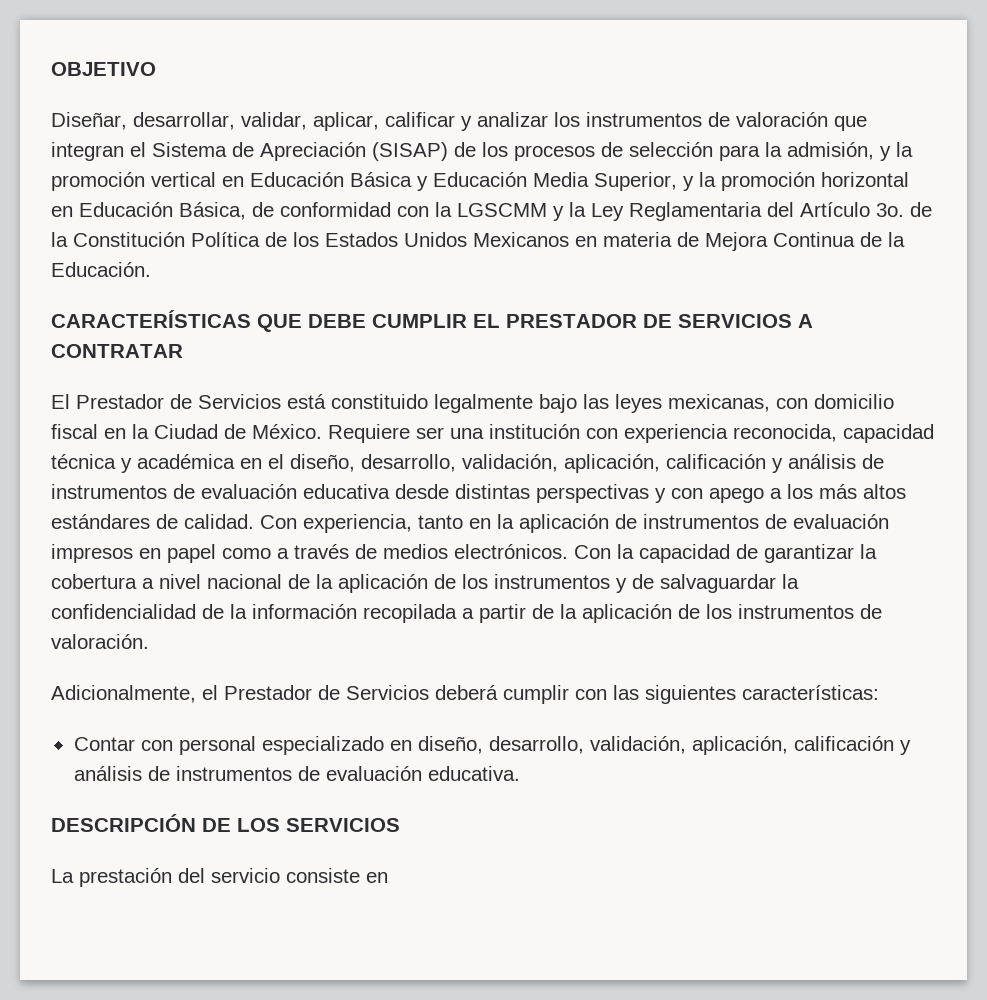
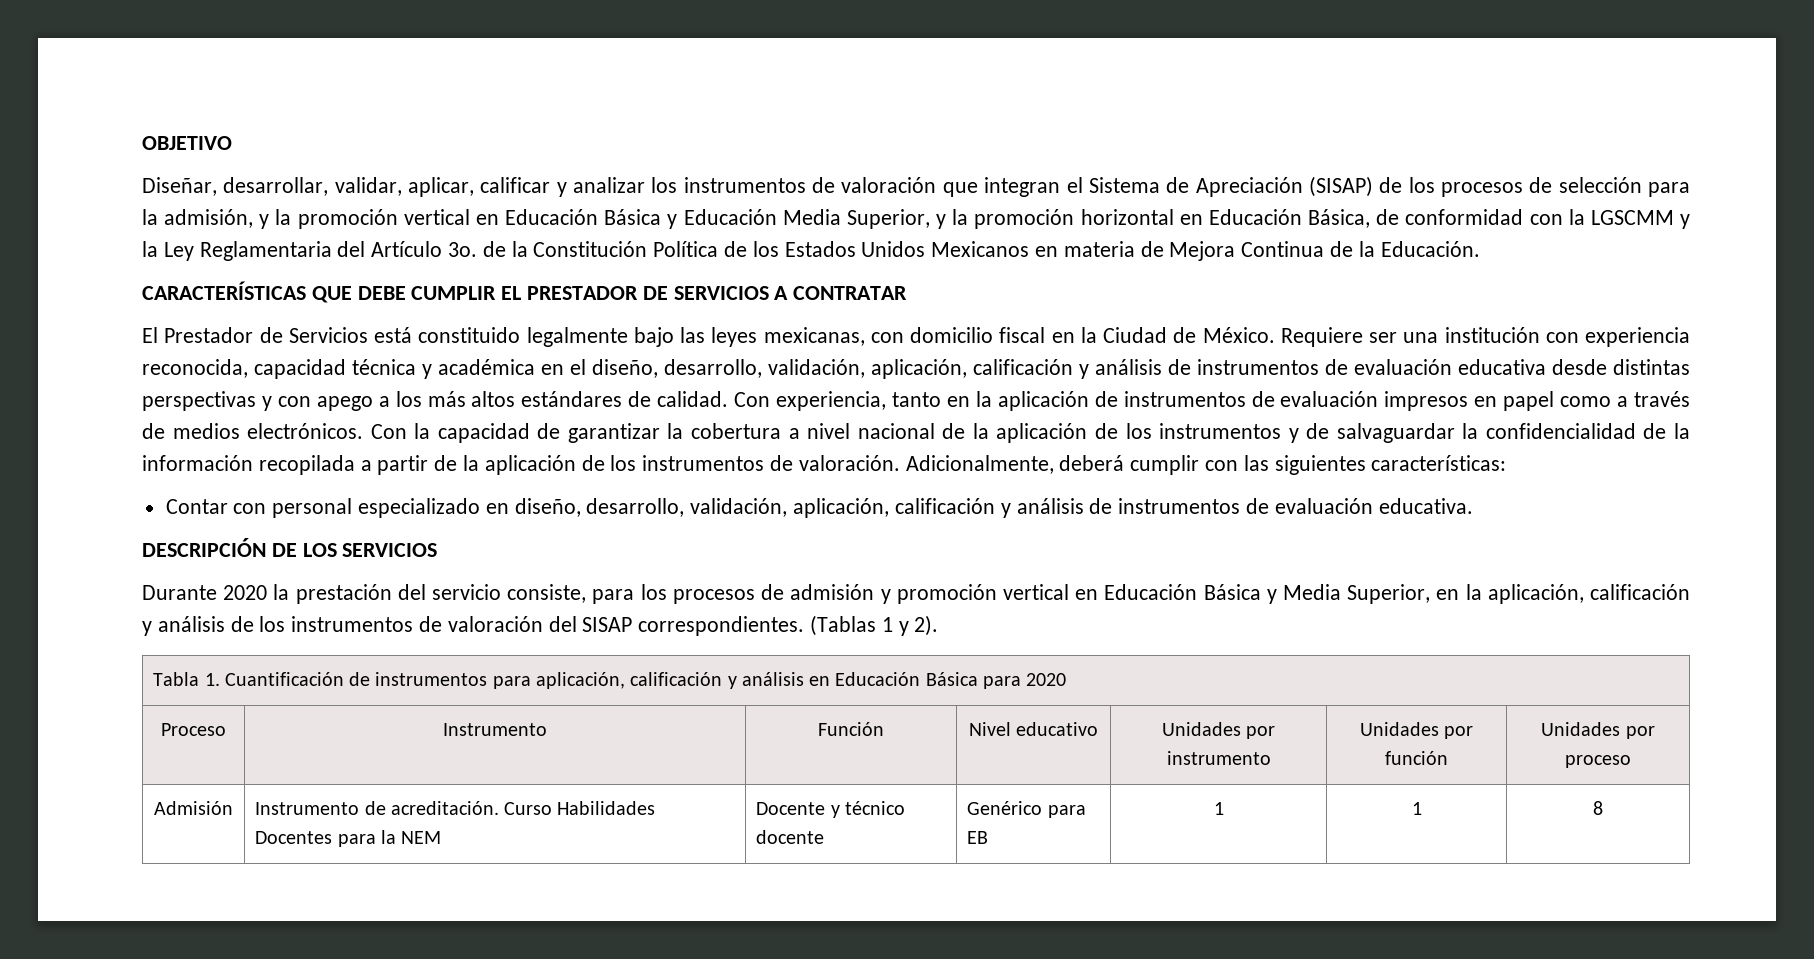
- Con la capacidad de garantizar la cobertura a nivel nacional de la aplicación de los instrumentos y de salvaguardar la confidencialidad de la información recopilada a partir de la aplicación de los instrumentos de valoración.
- Adicionalmente, el Prestador de Servicios deberá cumplir con las siguientes características:
+ Con la capacidad de garantizar la cobertura a nivel nacional de la aplicación de los instrumentos y de salvaguardar la confidencialidad de la información recopilada a partir de la aplicación de los instrumentos de valoración. Adicionalmente, deberá cumplir con las siguientes características:
- La prestación del servicio consiste en
+ Durante 2020 la prestación del servicio consiste, para los procesos de admisión y promoción vertical en Educación Básica y Media Superior, en la aplicación, calificación y análisis de los instrumentos de valoración del SISAP correspondientes. (Tablas 1 y 2).
+ Tabla 1. Cuantificación de instrumentos para aplicación, calificación y análisis en Educación Básica para 2020
+ Proceso | Instrumento | Función | Nivel educativo | Unidades por instrumento | Unidades por función | Unidades por proceso
+ Admisión | Instrumento de acreditación. Curso Habilidades Docentes para la NEM | Docente y técnico docente | Genérico para EB | 1 | 1 | 8

